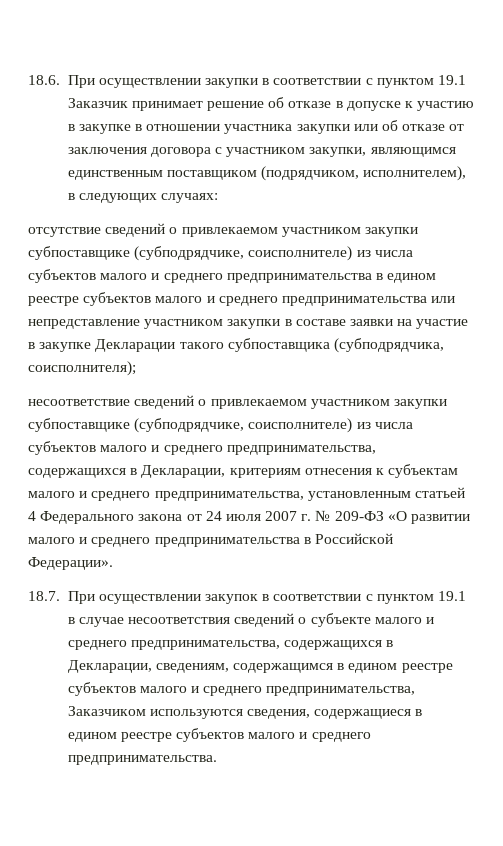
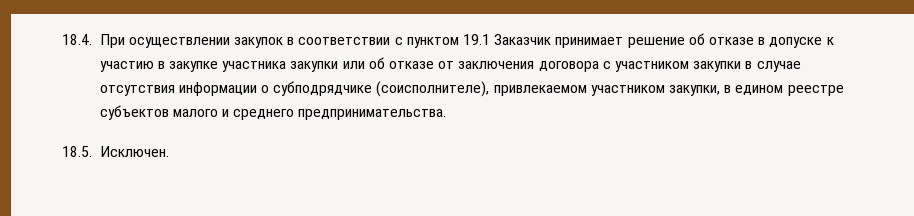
- 18.6. При осуществлении закупки в соответствии с пунктом 19.1 Заказчик принимает решение об отказе в допуске к участию в закупке в отношении участника закупки или об отказе от заключения договора с участником закупки, являющимся единственным поставщиком (подрядчиком, исполнителем), в следующих случаях:
- отсутствие сведений о привлекаемом участником закупки субпоставщике (субподрядчике, соисполнителе) из числа субъектов малого и среднего предпринимательства в едином реестре субъектов малого и среднего предпринимательства или непредставление участником закупки в составе заявки на участие в закупке Декларации такого субпоставщика (субподрядчика, соисполнителя);
- несоответствие сведений о привлекаемом участником закупки субпоставщике (субподрядчике, соисполнителе) из числа субъектов малого и среднего предпринимательства, содержащихся в Декларации, критериям отнесения к субъектам малого и среднего предпринимательства, установленным статьей 4 Федерального закона от 24 июля 2007 г. № 209-ФЗ «О развитии малого и среднего предпринимательства в Российской Федерации».
- 18.7. При осуществлении закупок в соответствии с пунктом 19.1 в случае несоответствия сведений о субъекте малого и среднего предпринимательства, содержащихся в Декларации, сведениям, содержащимся в едином реестре субъектов малого и среднего предпринимательства, Заказчиком используются сведения, содержащиеся в едином реестре субъектов малого и среднего предпринимательства.
+ 18.4. При осуществлении закупок в соответствии с пунктом 19.1 Заказчик принимает решение об отказе в допуске к участию в закупке участника закупки или об отказе от заключения договора с участником закупки в случае отсутствия информации о субподрядчике (соисполнителе), привлекаемом участником закупки, в едином реестре субъектов малого и среднего предпринимательства.
+ 18.5. Исключен.

